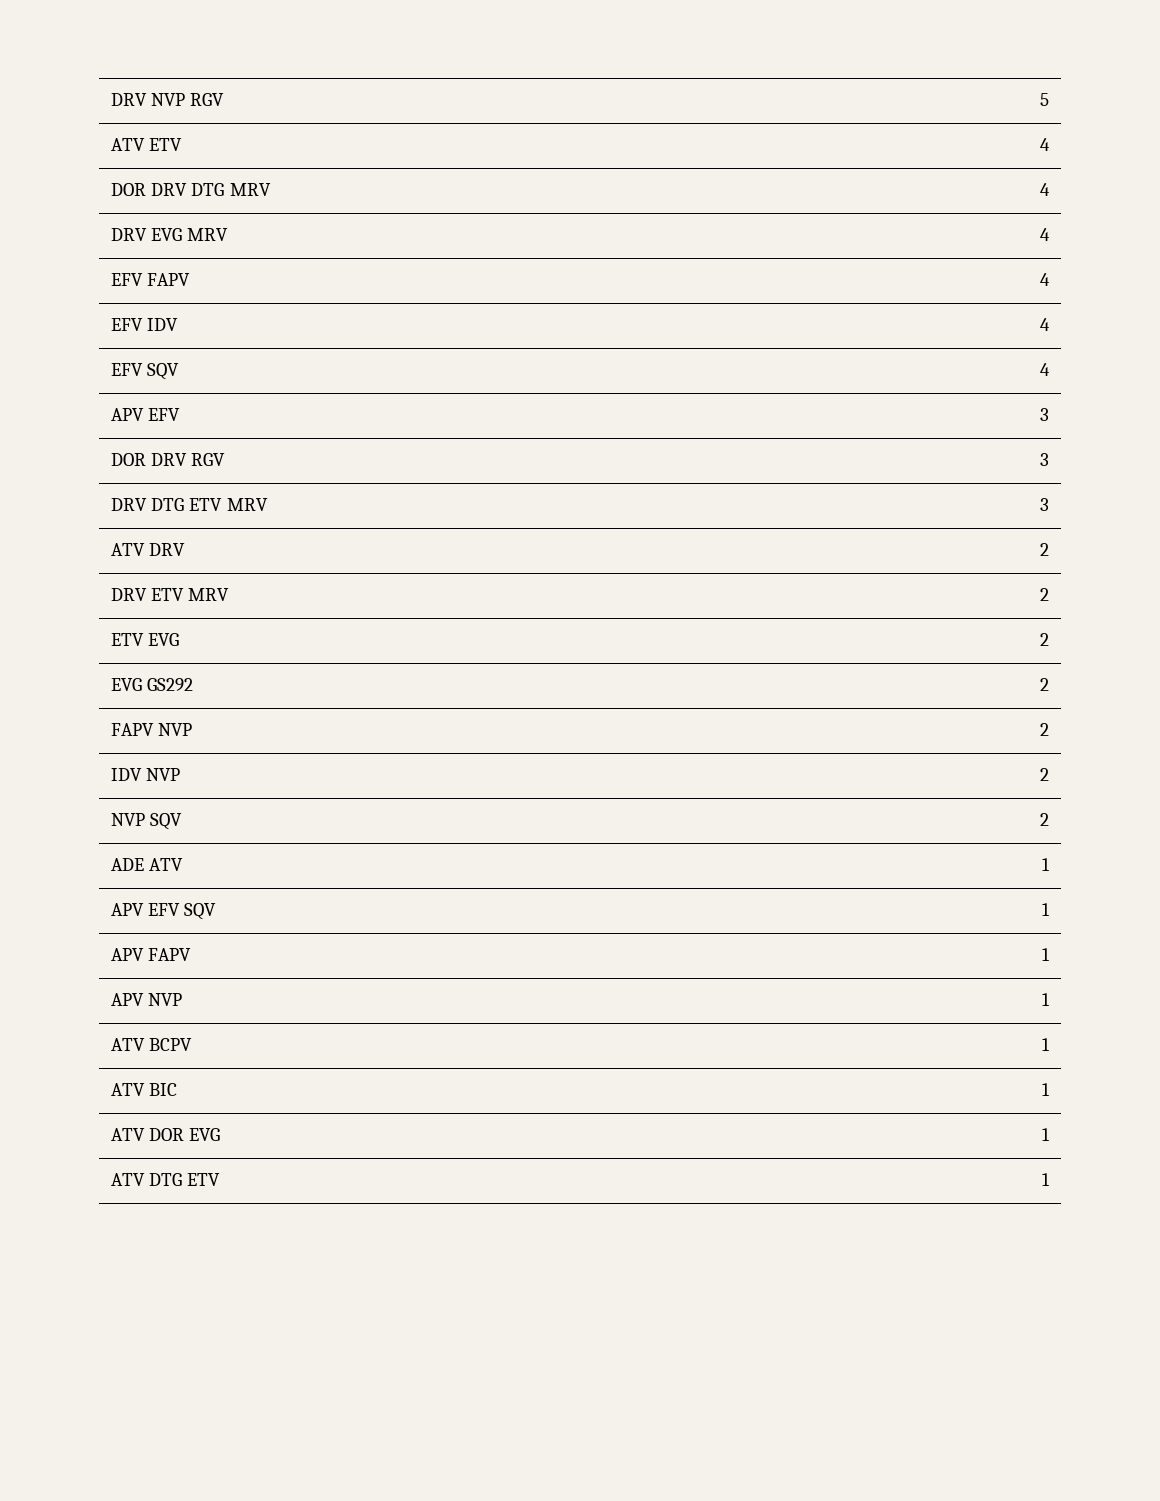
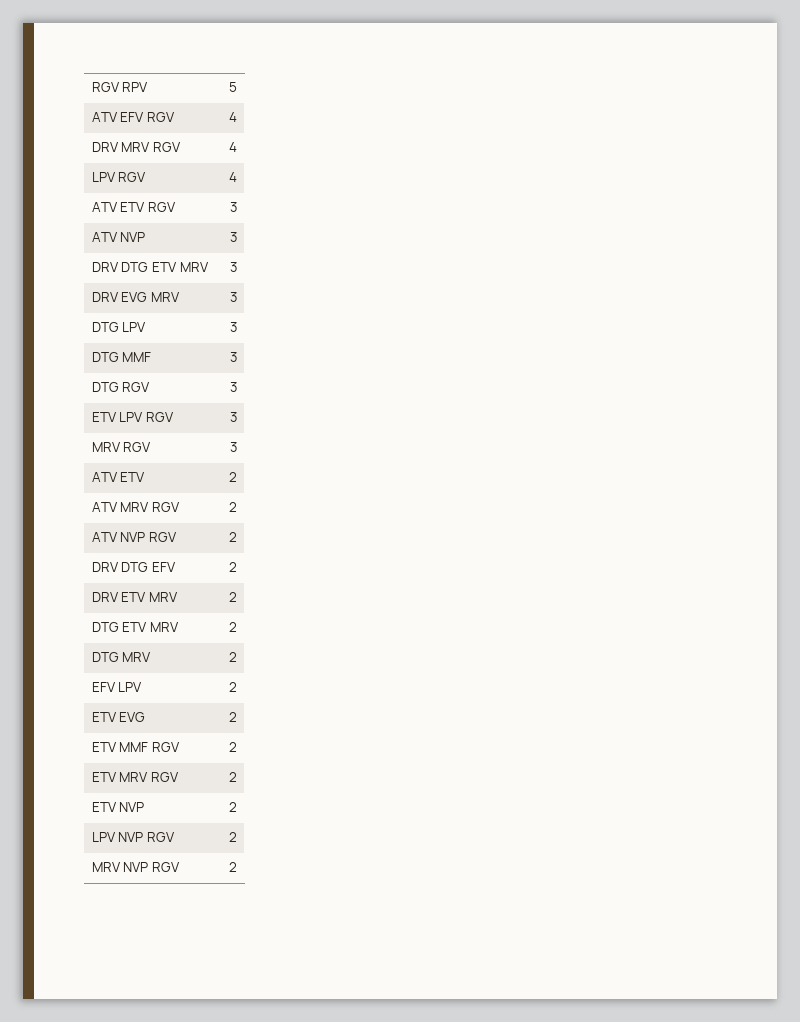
- DRV NVP RGV | 5
+ RGV RPV | 5
- ATV ETV | 4
- DOR DRV DTG MRV | 4
+ ATV EFV RGV | 4
- DRV EVG MRV | 4
- EFV FAPV | 4
- EFV IDV | 4
- EFV SQV | 4
- APV EFV | 3
- DOR DRV RGV | 3
+ DRV MRV RGV | 4
+ LPV RGV | 4
+ ATV ETV RGV | 3
+ ATV NVP | 3
- ATV DRV | 2
+ DRV EVG MRV | 3
+ DTG LPV | 3
+ DTG MMF | 3
+ DTG RGV | 3
+ ETV LPV RGV | 3
+ MRV RGV | 3
+ ATV ETV | 2
+ ATV MRV RGV | 2
+ ATV NVP RGV | 2
+ DRV DTG EFV | 2
+ DTG ETV MRV | 2
+ DTG MRV | 2
+ EFV LPV | 2
  ETV EVG | 2
- EVG GS292 | 2
- FAPV NVP | 2
- IDV NVP | 2
- NVP SQV | 2
- ADE ATV | 1
- APV EFV SQV | 1
- APV FAPV | 1
- APV NVP | 1
- ATV BCPV | 1
- ATV BIC | 1
- ATV DOR EVG | 1
- ATV DTG ETV | 1
+ ETV MMF RGV | 2
+ ETV MRV RGV | 2
+ ETV NVP | 2
+ LPV NVP RGV | 2
+ MRV NVP RGV | 2

